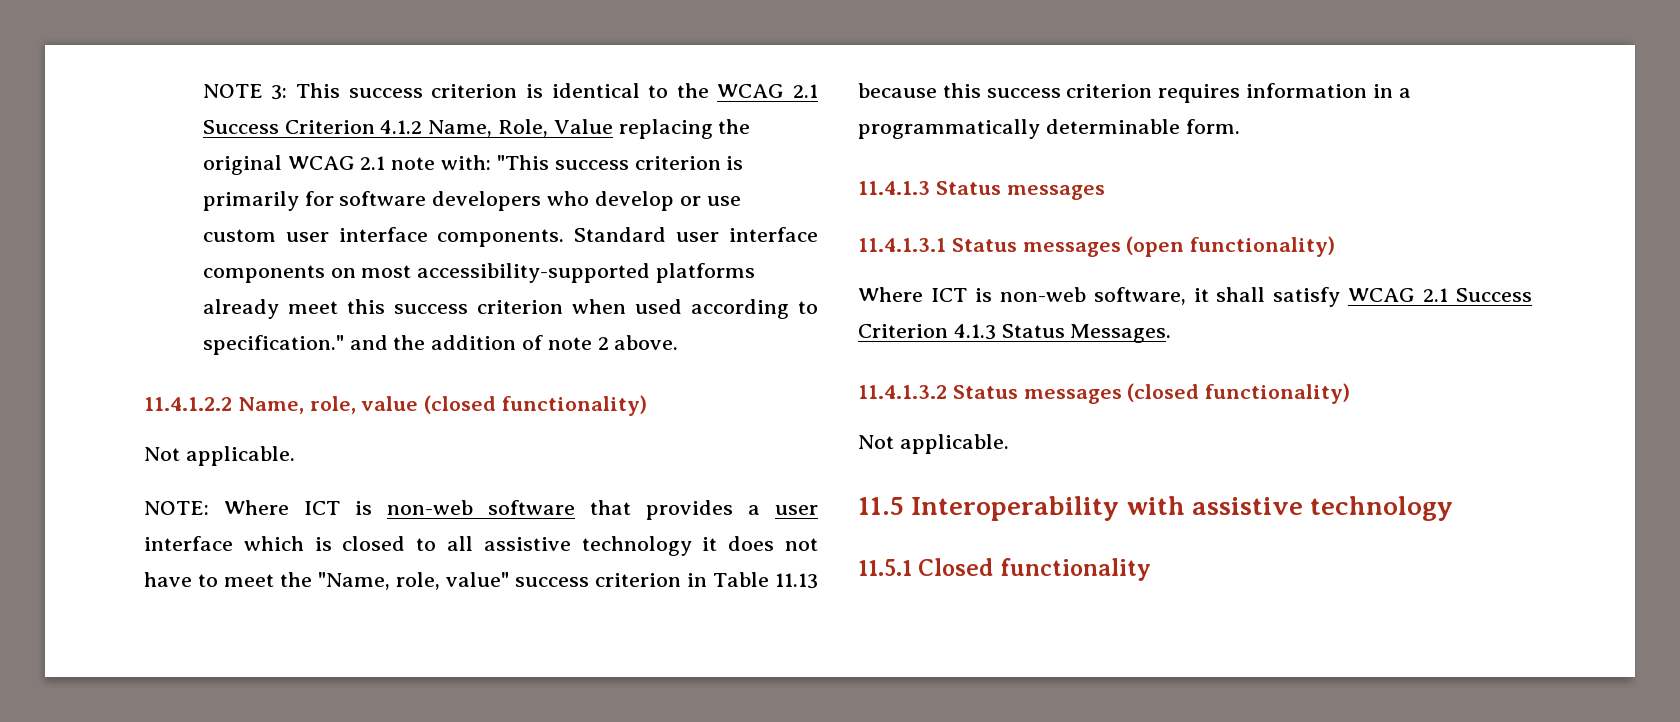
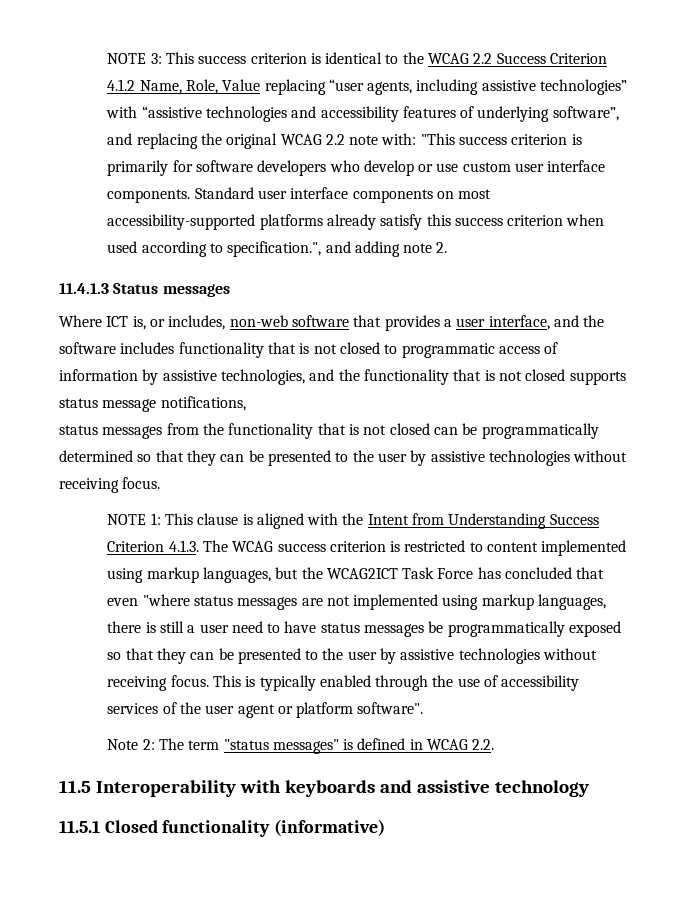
- NOTE 3: This success criterion is identical to the WCAG 2.1 Success Criterion 4.1.2 Name, Role, Value replacing the original WCAG 2.1 note with: "This success criterion is primarily for software developers who develop or use custom user interface components.
+ NOTE 3: This success criterion is identical to the WCAG 2.2 Success Criterion 4.1.2 Name, Role, Value replacing “user agents, including assistive technologies” with “assistive technologies and accessibility features of underlying software”, and replacing the original WCAG 2.2 note with: "This success criterion is primarily for software developers who develop or use custom user interface components.
- Standard user interface components on most accessibility-supported platforms already meet this success criterion when used according to specification." and the addition of note 2 above.
- 11.4.1.2.2 Name, role, value (closed functionality)
- Not applicable.
- NOTE: Where ICT is non-web software that provides a user interface which is closed to all assistive technology it does not have to meet the "Name, role, value" success criterion in Table 11.13 because this success criterion requires information in a programmatically determinable form.
+ Standard user interface components on most accessibility-supported platforms already satisfy this success criterion when used according to specification.", and adding note 2.
  11.4.1.3 Status messages
- 11.4.1.3.1 Status messages (open functionality)
- Where ICT is non-web software, it shall satisfy WCAG 2.1 Success Criterion 4.1.3 Status Messages.
- 11.4.1.3.2 Status messages (closed functionality)
- Not applicable.
+ Where ICT is, or includes, non-web software that provides a user interface, and the software includes functionality that is not closed to programmatic access of information by assistive technologies, and the functionality that is not closed supports status message notifications,
+ status messages from the functionality that is not closed can be programmatically determined so that they can be presented to the user by assistive technologies without receiving focus.
+ NOTE 1: This clause is aligned with the Intent from Understanding Success Criterion 4.1.3. The WCAG success criterion is restricted to content implemented using markup languages, but the WCAG2ICT Task Force has concluded that even "where status messages are not implemented using markup languages, there is still a user need to have status messages be programmatically exposed so that they can be presented to the user by assistive technologies without receiving focus. This is typically enabled through the use of accessibility services of the user agent or platform software".
+ Note 2: The term "status messages" is defined in WCAG 2.2.
- 11.5 Interoperability with assistive technology
+ 11.5 Interoperability with keyboards and assistive technology
- 11.5.1 Closed functionality
+ 11.5.1 Closed functionality (informative)

